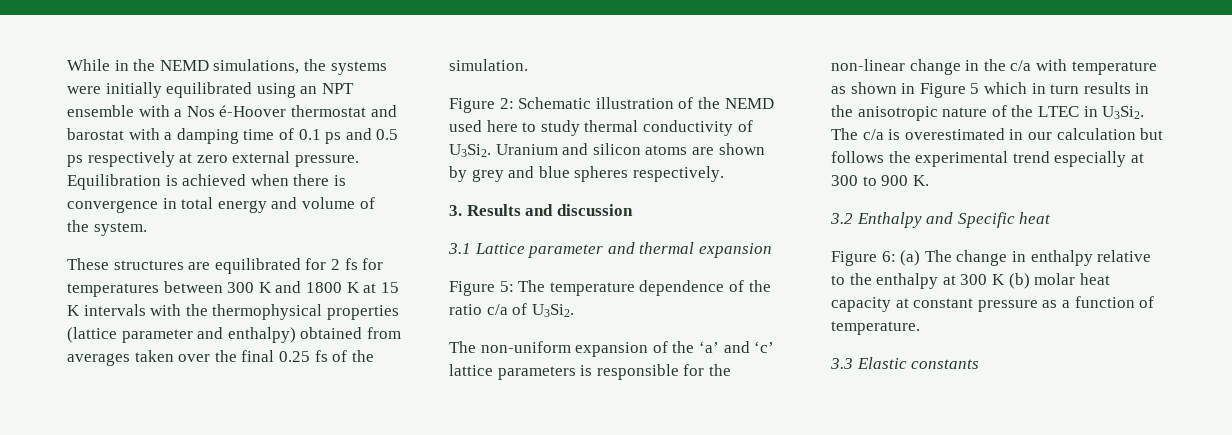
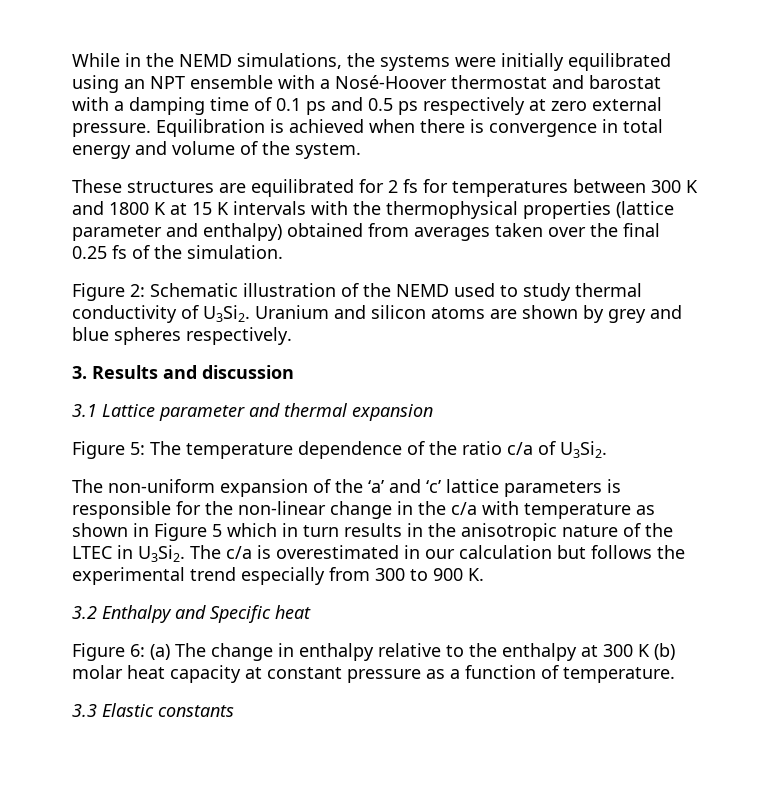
- While in the NEMD simulations, the systems were initially equilibrated using an NPT ensemble with a Nos é-Hoover thermostat and barostat with a damping time of 0.1 ps and 0.5 ps respectively at zero external pressure.
+ While in the NEMD simulations, the systems were initially equilibrated using an NPT ensemble with a Nosé-Hoover thermostat and barostat with a damping time of 0.1 ps and 0.5 ps respectively at zero external pressure.
- Figure 2: Schematic illustration of the NEMD used here to study thermal conductivity of U3Si2.
+ Figure 2: Schematic illustration of the NEMD used to study thermal conductivity of U3Si2.
- The c/a is overestimated in our calculation but follows the experimental trend especially at 300 to 900 K.
+ The c/a is overestimated in our calculation but follows the experimental trend especially from 300 to 900 K.

